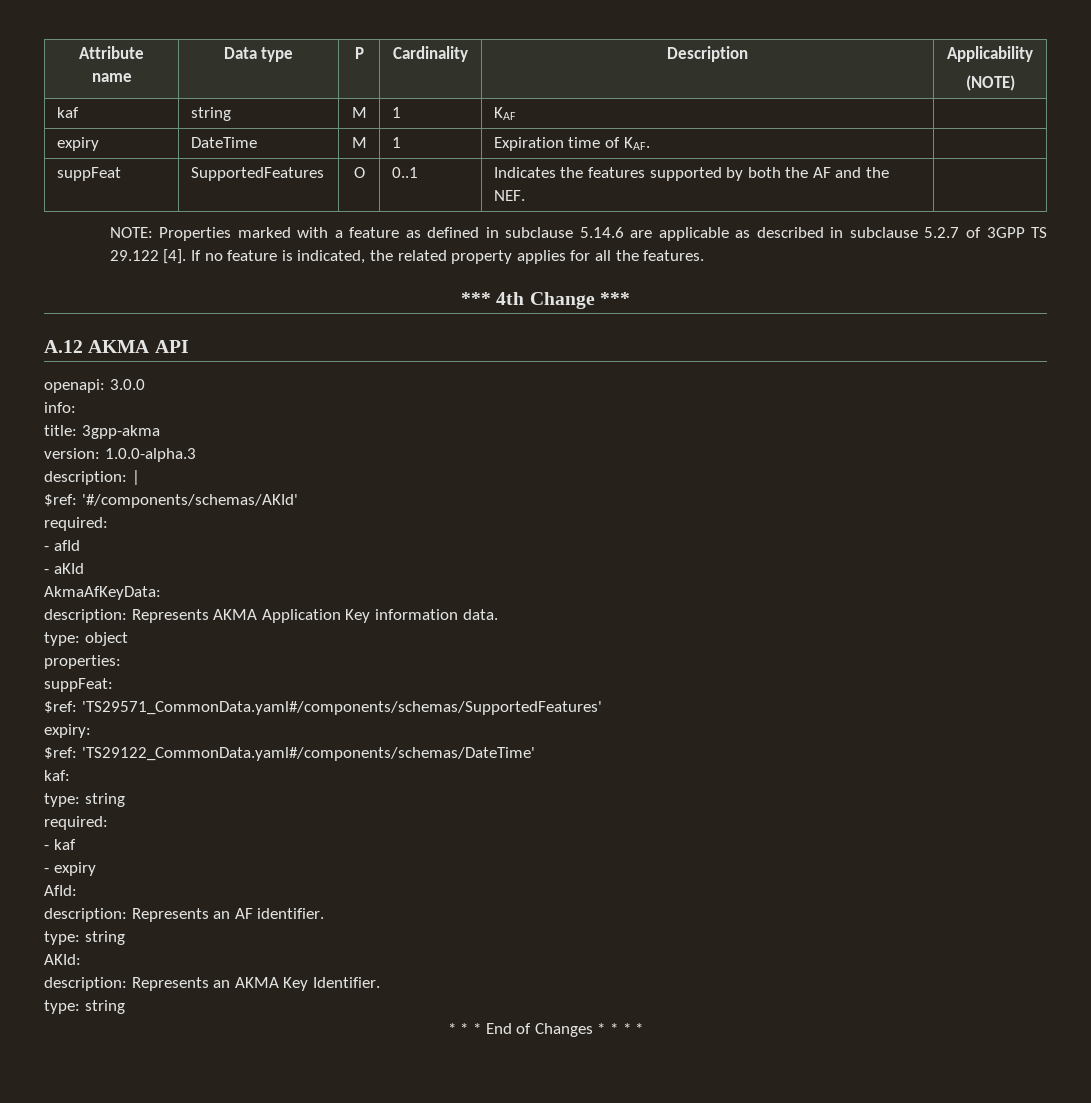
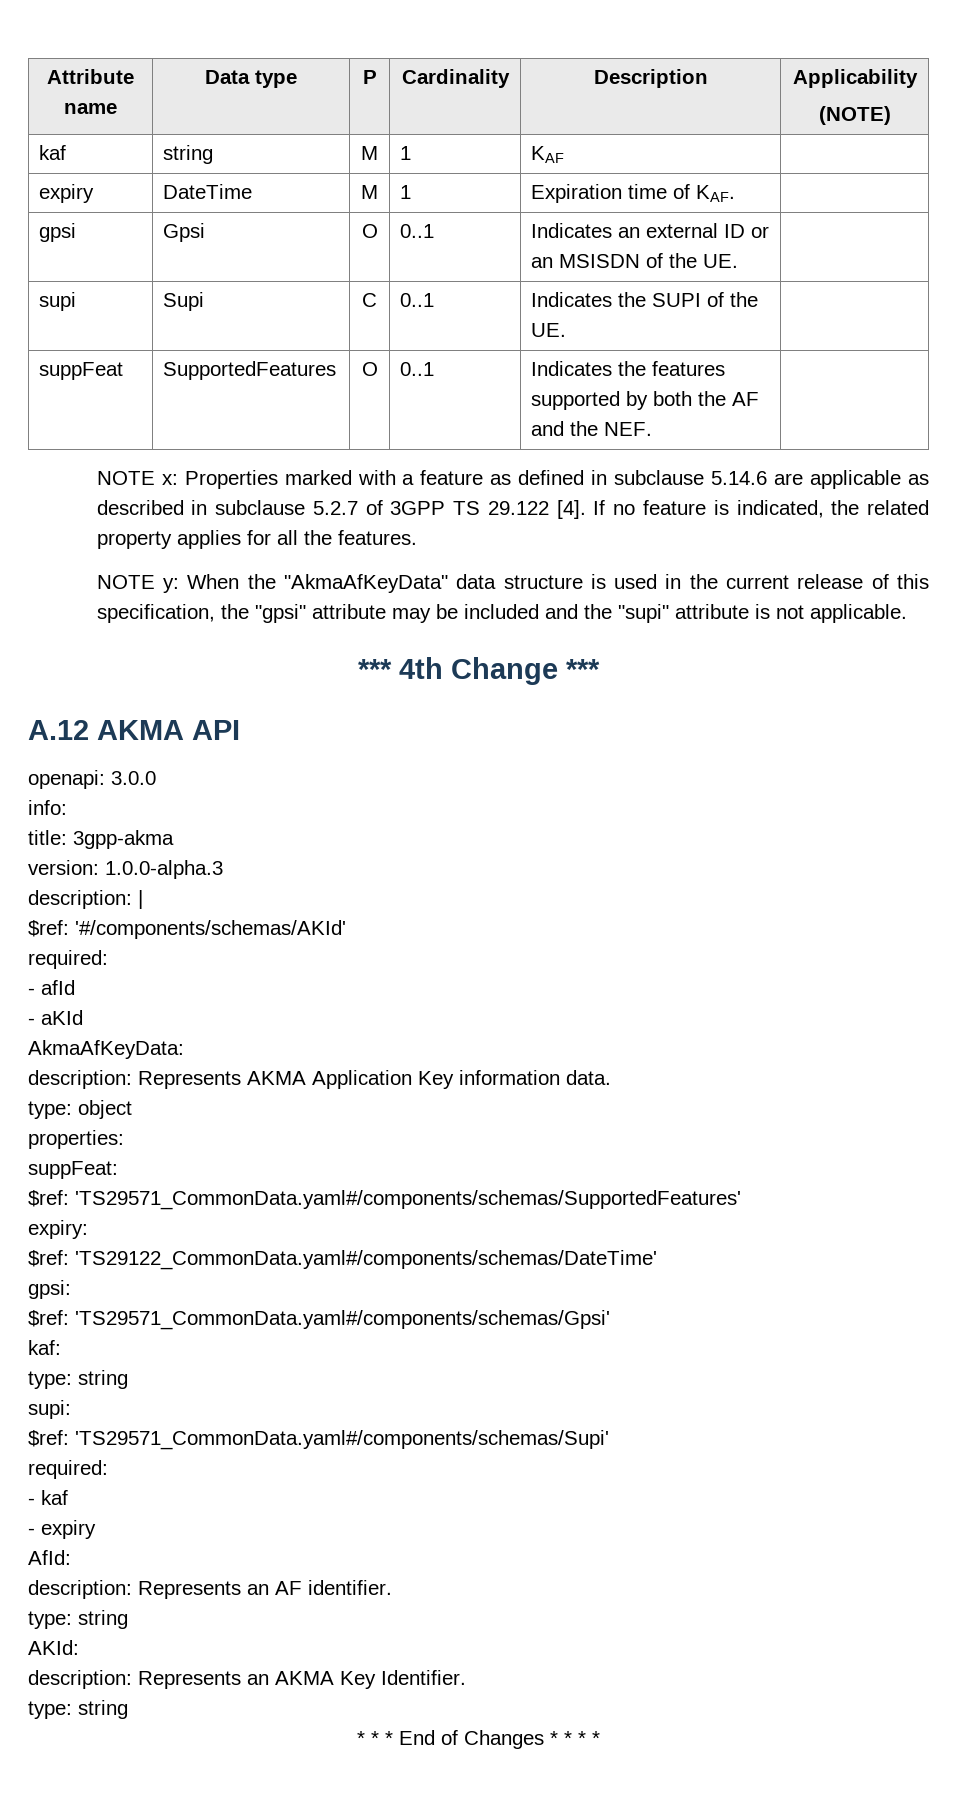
+ gpsi | Gpsi | O | 0..1 | Indicates an external ID or an MSISDN of the UE. |
+ supi | Supi | C | 0..1 | Indicates the SUPI of the UE. |
- NOTE: Properties marked with a feature as defined in subclause 5.14.6 are applicable as described in subclause 5.2.7 of 3GPP TS 29.122 [4].
+ NOTE x: Properties marked with a feature as defined in subclause 5.14.6 are applicable as described in subclause 5.2.7 of 3GPP TS 29.122 [4].
+ NOTE y: When the "AkmaAfKeyData" data structure is used in the current release of this specification, the "gpsi" attribute may be included and the "supi" attribute is not applicable.
+ gpsi:
+ $ref: 'TS29571_CommonData.yaml#/components/schemas/Gpsi'
+ supi:
+ $ref: 'TS29571_CommonData.yaml#/components/schemas/Supi'

